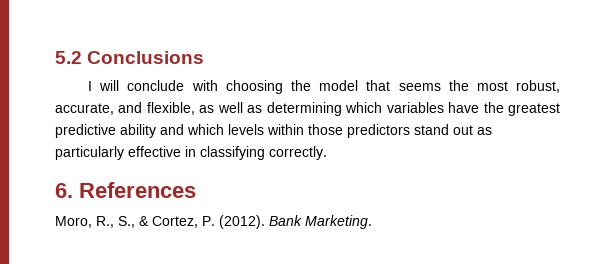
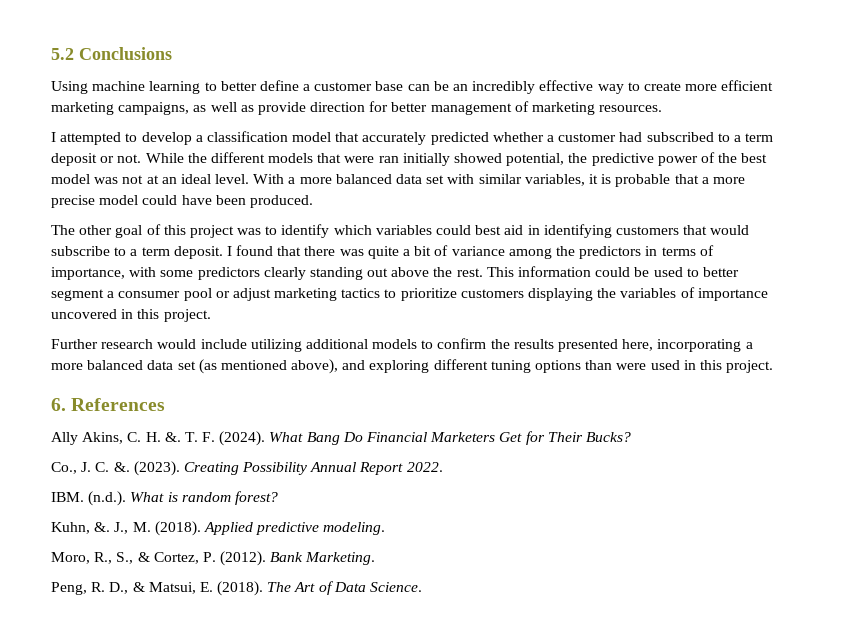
- I will conclude with choosing the model that seems the most robust, accurate, and flexible, as well as determining which variables have the greatest predictive ability and which levels within those predictors stand out as particularly effective in classifying correctly.
+ Using machine learning to better define a customer base can be an incredibly effective way to create more efficient marketing campaigns, as well as provide direction for better management of marketing resources.
+ I attempted to develop a classification model that accurately predicted whether a customer had subscribed to a term deposit or not. While the different models that were ran initially showed potential, the predictive power of the best model was not at an ideal level. With a more balanced data set with similar variables, it is probable that a more precise model could have been produced.
+ The other goal of this project was to identify which variables could best aid in identifying customers that would subscribe to a term deposit. I found that there was quite a bit of variance among the predictors in terms of importance, with some predictors clearly standing out above the rest. This information could be used to better segment a consumer pool or adjust marketing tactics to prioritize customers displaying the variables of importance uncovered in this project.
+ Further research would include utilizing additional models to confirm the results presented here, incorporating a more balanced data set (as mentioned above), and exploring different tuning options than were used in this project.
  6. References
+ Ally Akins, C. H. &. T. F. (2024). What Bang Do Financial Marketers Get for Their Bucks?
+ Co., J. C. &. (2023). Creating Possibility Annual Report 2022.
+ IBM. (n.d.). What is random forest?
+ Kuhn, &. J., M. (2018). Applied predictive modeling.
+ Peng, R. D., & Matsui, E. (2018). The Art of Data Science.

